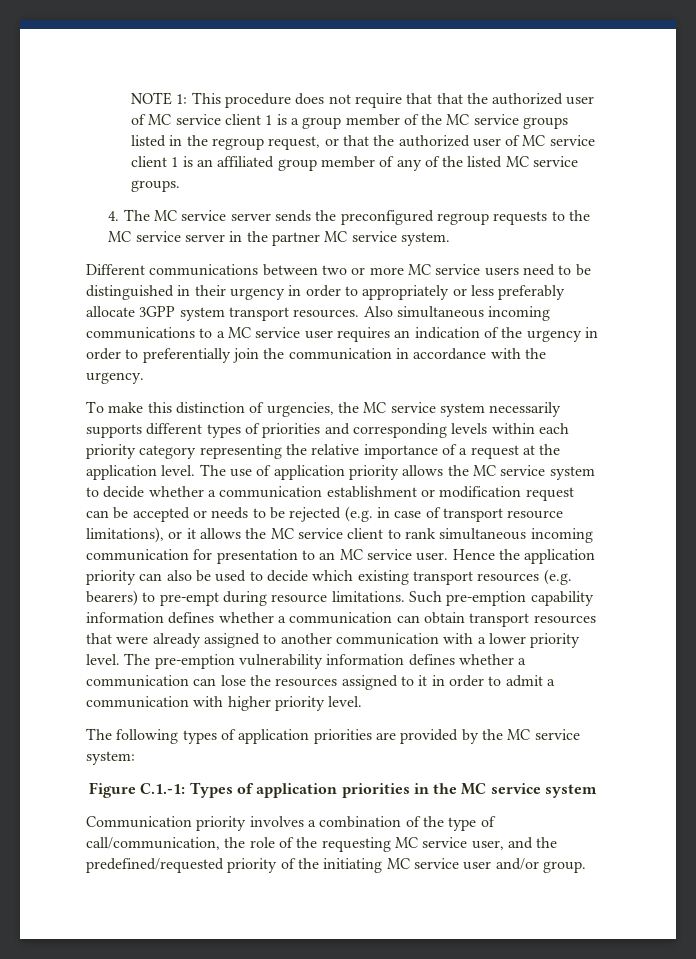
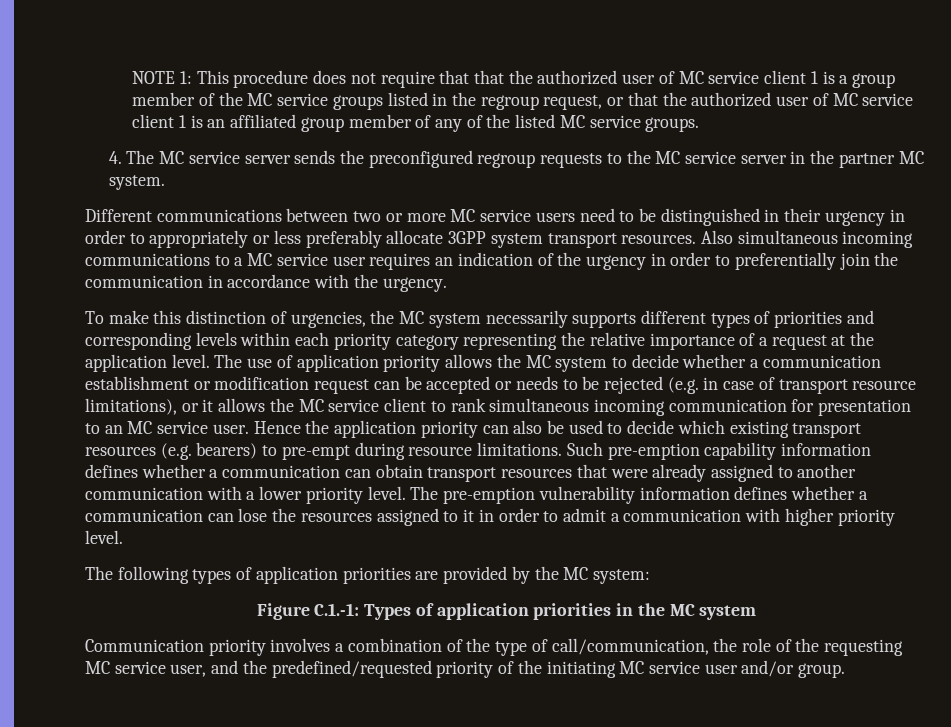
- 4. The MC service server sends the preconfigured regroup requests to the MC service server in the partner MC service system.
+ 4. The MC service server sends the preconfigured regroup requests to the MC service server in the partner MC system.
- To make this distinction of urgencies, the MC service system necessarily supports different types of priorities and corresponding levels within each priority category representing the relative importance of a request at the application level.
+ To make this distinction of urgencies, the MC system necessarily supports different types of priorities and corresponding levels within each priority category representing the relative importance of a request at the application level.
- The use of application priority allows the MC service system to decide whether a communication establishment or modification request can be accepted or needs to be rejected (e.g. in case of transport resource limitations), or it allows the MC service client to rank simultaneous incoming communication for presentation to an MC service user.
+ The use of application priority allows the MC system to decide whether a communication establishment or modification request can be accepted or needs to be rejected (e.g. in case of transport resource limitations), or it allows the MC service client to rank simultaneous incoming communication for presentation to an MC service user.
- The following types of application priorities are provided by the MC service system:
+ The following types of application priorities are provided by the MC system:
- Figure C.1.-1: Types of application priorities in the MC service system
+ Figure C.1.-1: Types of application priorities in the MC system

